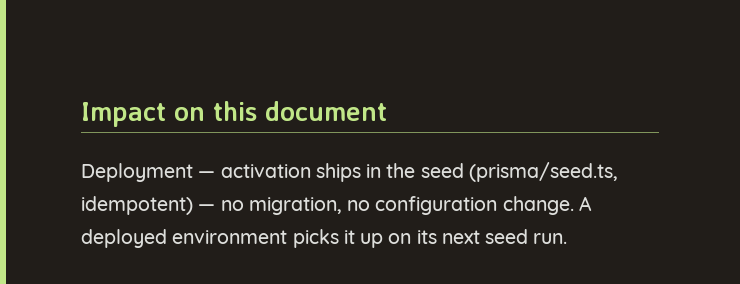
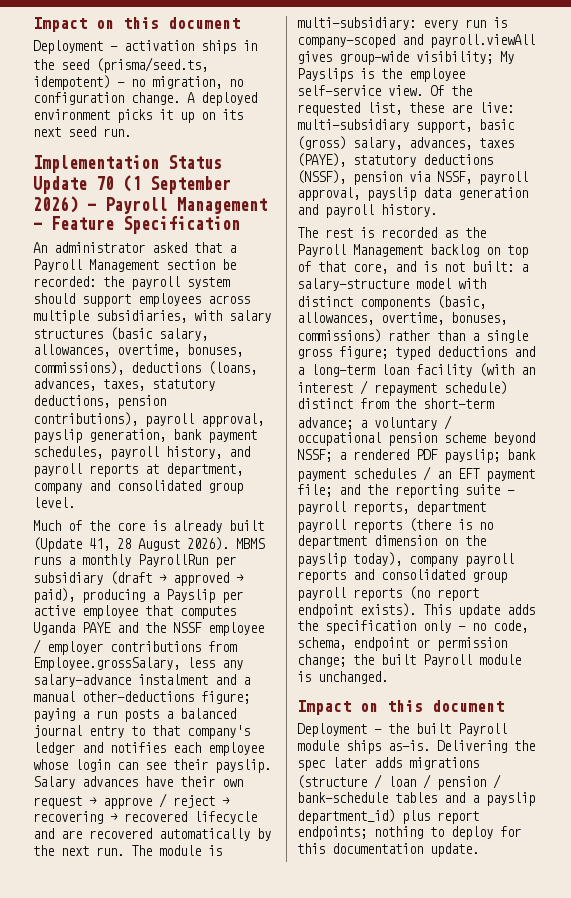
+ Implementation Status Update 70 (1 September 2026) — Payroll Management — Feature Specification
+ An administrator asked that a Payroll Management section be recorded: the payroll system should support employees across multiple subsidiaries, with salary structures (basic salary, allowances, overtime, bonuses, commissions), deductions (loans, advances, taxes, statutory deductions, pension contributions), payroll approval, payslip generation, bank payment schedules, payroll history, and payroll reports at department, company and consolidated group level.
+ Much of the core is already built (Update 41, 28 August 2026). MBMS runs a monthly PayrollRun per subsidiary (draft → approved → paid), producing a Payslip per active employee that computes Uganda PAYE and the NSSF employee / employer contributions from Employee.grossSalary, less any salary-advance instalment and a manual other-deductions figure; paying a run posts a balanced journal entry to that company's ledger and notifies each employee whose login can see their payslip. Salary advances have their own request → approve / reject → recovering → recovered lifecycle and are recovered automatically by the next run. The module is multi-subsidiary: every run is company-scoped and payroll.viewAll gives group-wide visibility; My Payslips is the employee self-service view. Of the requested list, these are live: multi-subsidiary support, basic (gross) salary, advances, taxes (PAYE), statutory deductions (NSSF), pension via NSSF, payroll approval, payslip data generation and payroll history.
+ The rest is recorded as the Payroll Management backlog on top of that core, and is not built: a salary-structure model with distinct components (basic, allowances, overtime, bonuses, commissions) rather than a single gross figure; typed deductions and a long-term loan facility (with an interest / repayment schedule) distinct from the short-term advance; a voluntary / occupational pension scheme beyond NSSF; a rendered PDF payslip; bank payment schedules / an EFT payment file; and the reporting suite — payroll reports, department payroll reports (there is no department dimension on the payslip today), company payroll reports and consolidated group payroll reports (no report endpoint exists). This update adds the specification only — no code, schema, endpoint or permission change; the built Payroll module is unchanged.
+ Impact on this document
+ Deployment — the built Payroll module ships as-is. Delivering the spec later adds migrations (structure / loan / pension / bank-schedule tables and a payslip department_id) plus report endpoints; nothing to deploy for this documentation update.

